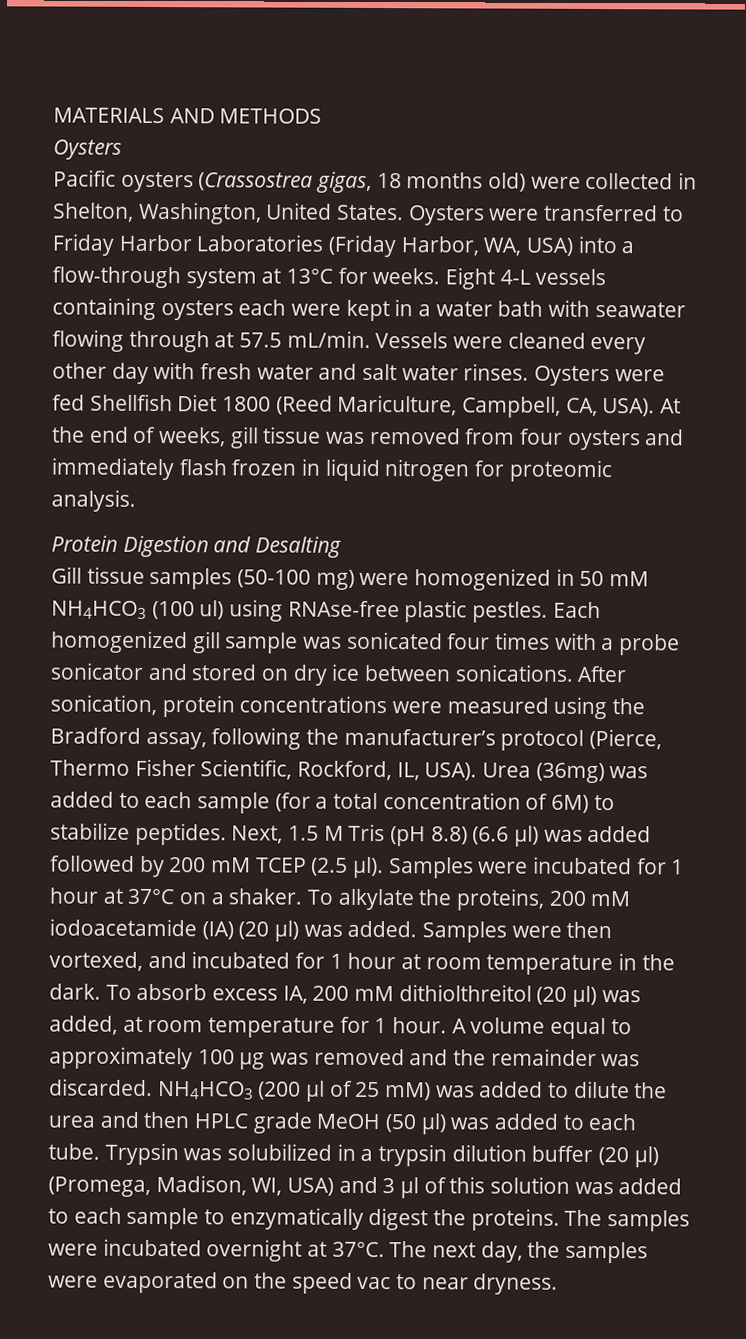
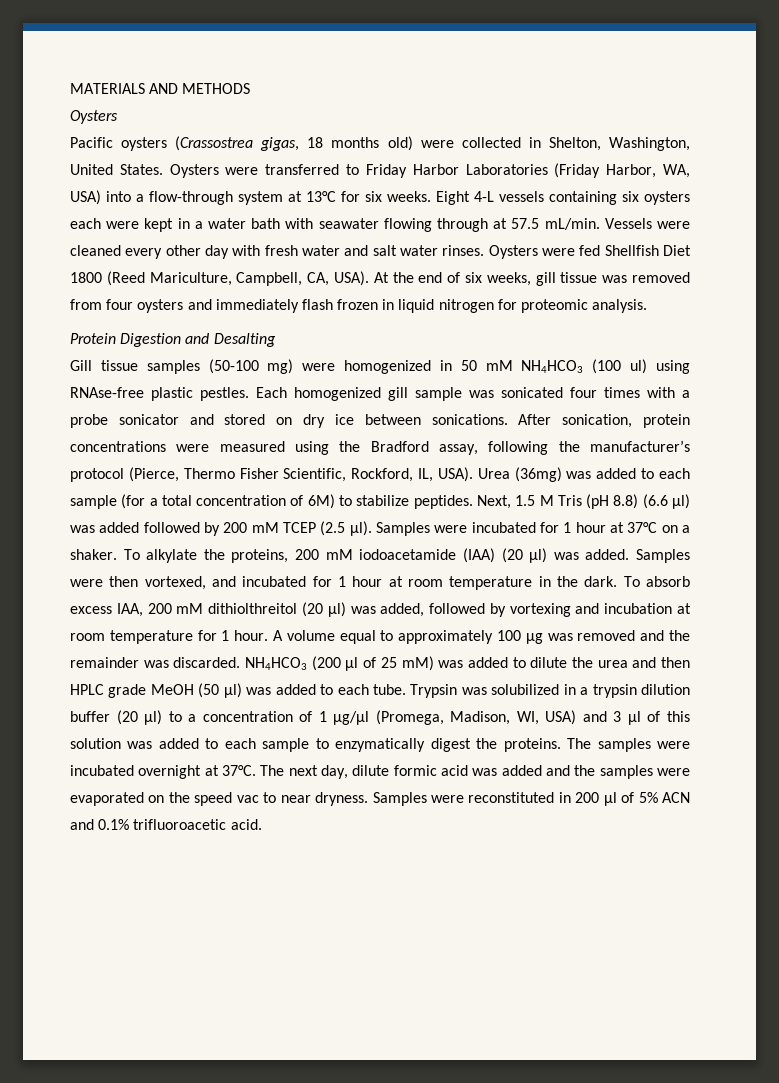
- Oysters were transferred to Friday Harbor Laboratories (Friday Harbor, WA, USA) into a flow-through system at 13°C for weeks.
+ Oysters were transferred to Friday Harbor Laboratories (Friday Harbor, WA, USA) into a flow-through system at 13°C for six weeks.
- Eight 4-L vessels containing oysters each were kept in a water bath with seawater flowing through at 57.5 mL/min.
+ Eight 4-L vessels containing six oysters each were kept in a water bath with seawater flowing through at 57.5 mL/min.
- At the end of weeks, gill tissue was removed from four oysters and immediately flash frozen in liquid nitrogen for proteomic analysis.
+ At the end of six weeks, gill tissue was removed from four oysters and immediately flash frozen in liquid nitrogen for proteomic analysis.
- To alkylate the proteins, 200 mM iodoacetamide (IA) (20 µl) was added.
+ To alkylate the proteins, 200 mM iodoacetamide (IAA) (20 µl) was added.
- To absorb excess IA, 200 mM dithiolthreitol (20 µl) was added, at room temperature for 1 hour.
+ To absorb excess IAA, 200 mM dithiolthreitol (20 µl) was added, followed by vortexing and incubation at room temperature for 1 hour.
- Trypsin was solubilized in a trypsin dilution buffer (20 µl) (Promega, Madison, WI, USA) and 3 µl of this solution was added to each sample to enzymatically digest the proteins.
+ Trypsin was solubilized in a trypsin dilution buffer (20 µl) to a concentration of 1 µg/µl (Promega, Madison, WI, USA) and 3 µl of this solution was added to each sample to enzymatically digest the proteins.
- The next day, the samples were evaporated on the speed vac to near dryness.
+ The next day, dilute formic acid was added and the samples were evaporated on the speed vac to near dryness.
+ Samples were reconstituted in 200 µl of 5% ACN and 0.1% trifluoroacetic acid.

